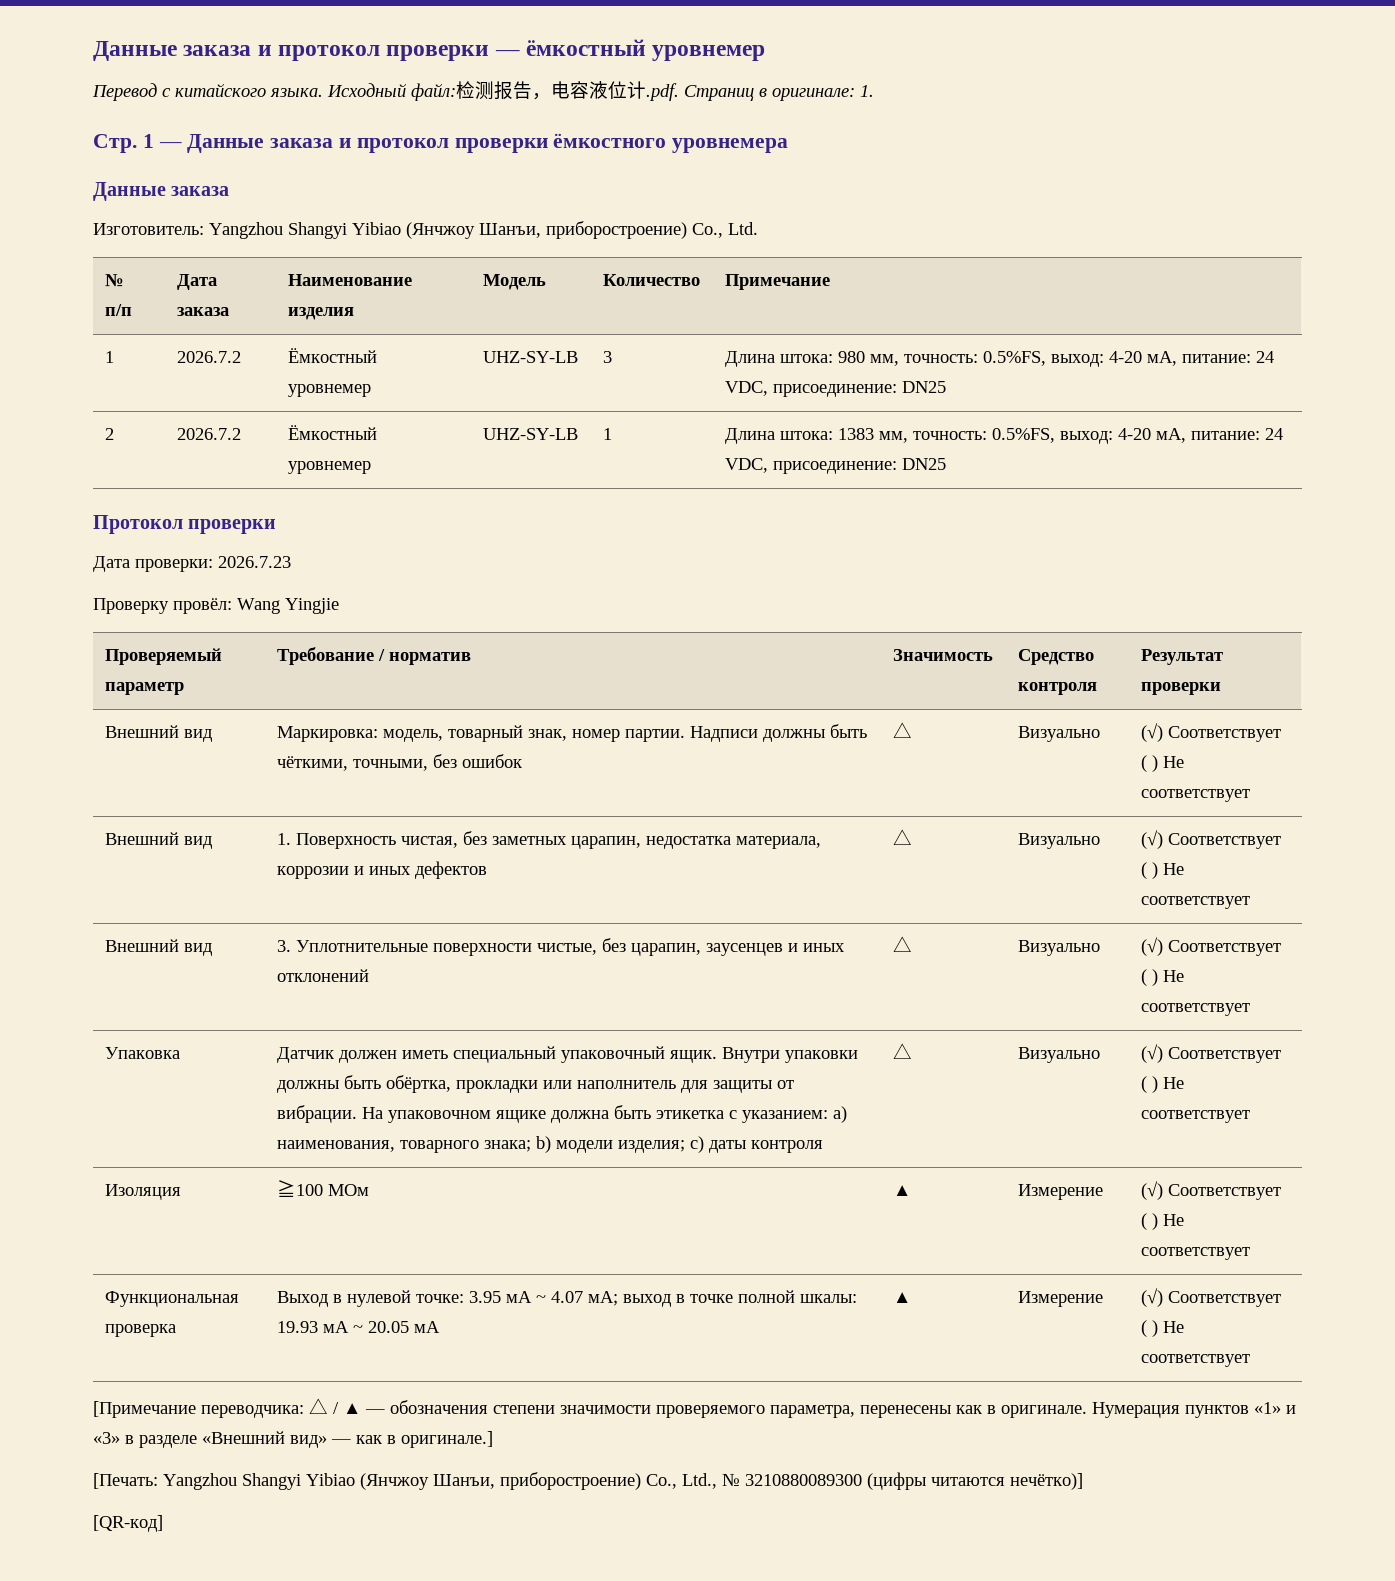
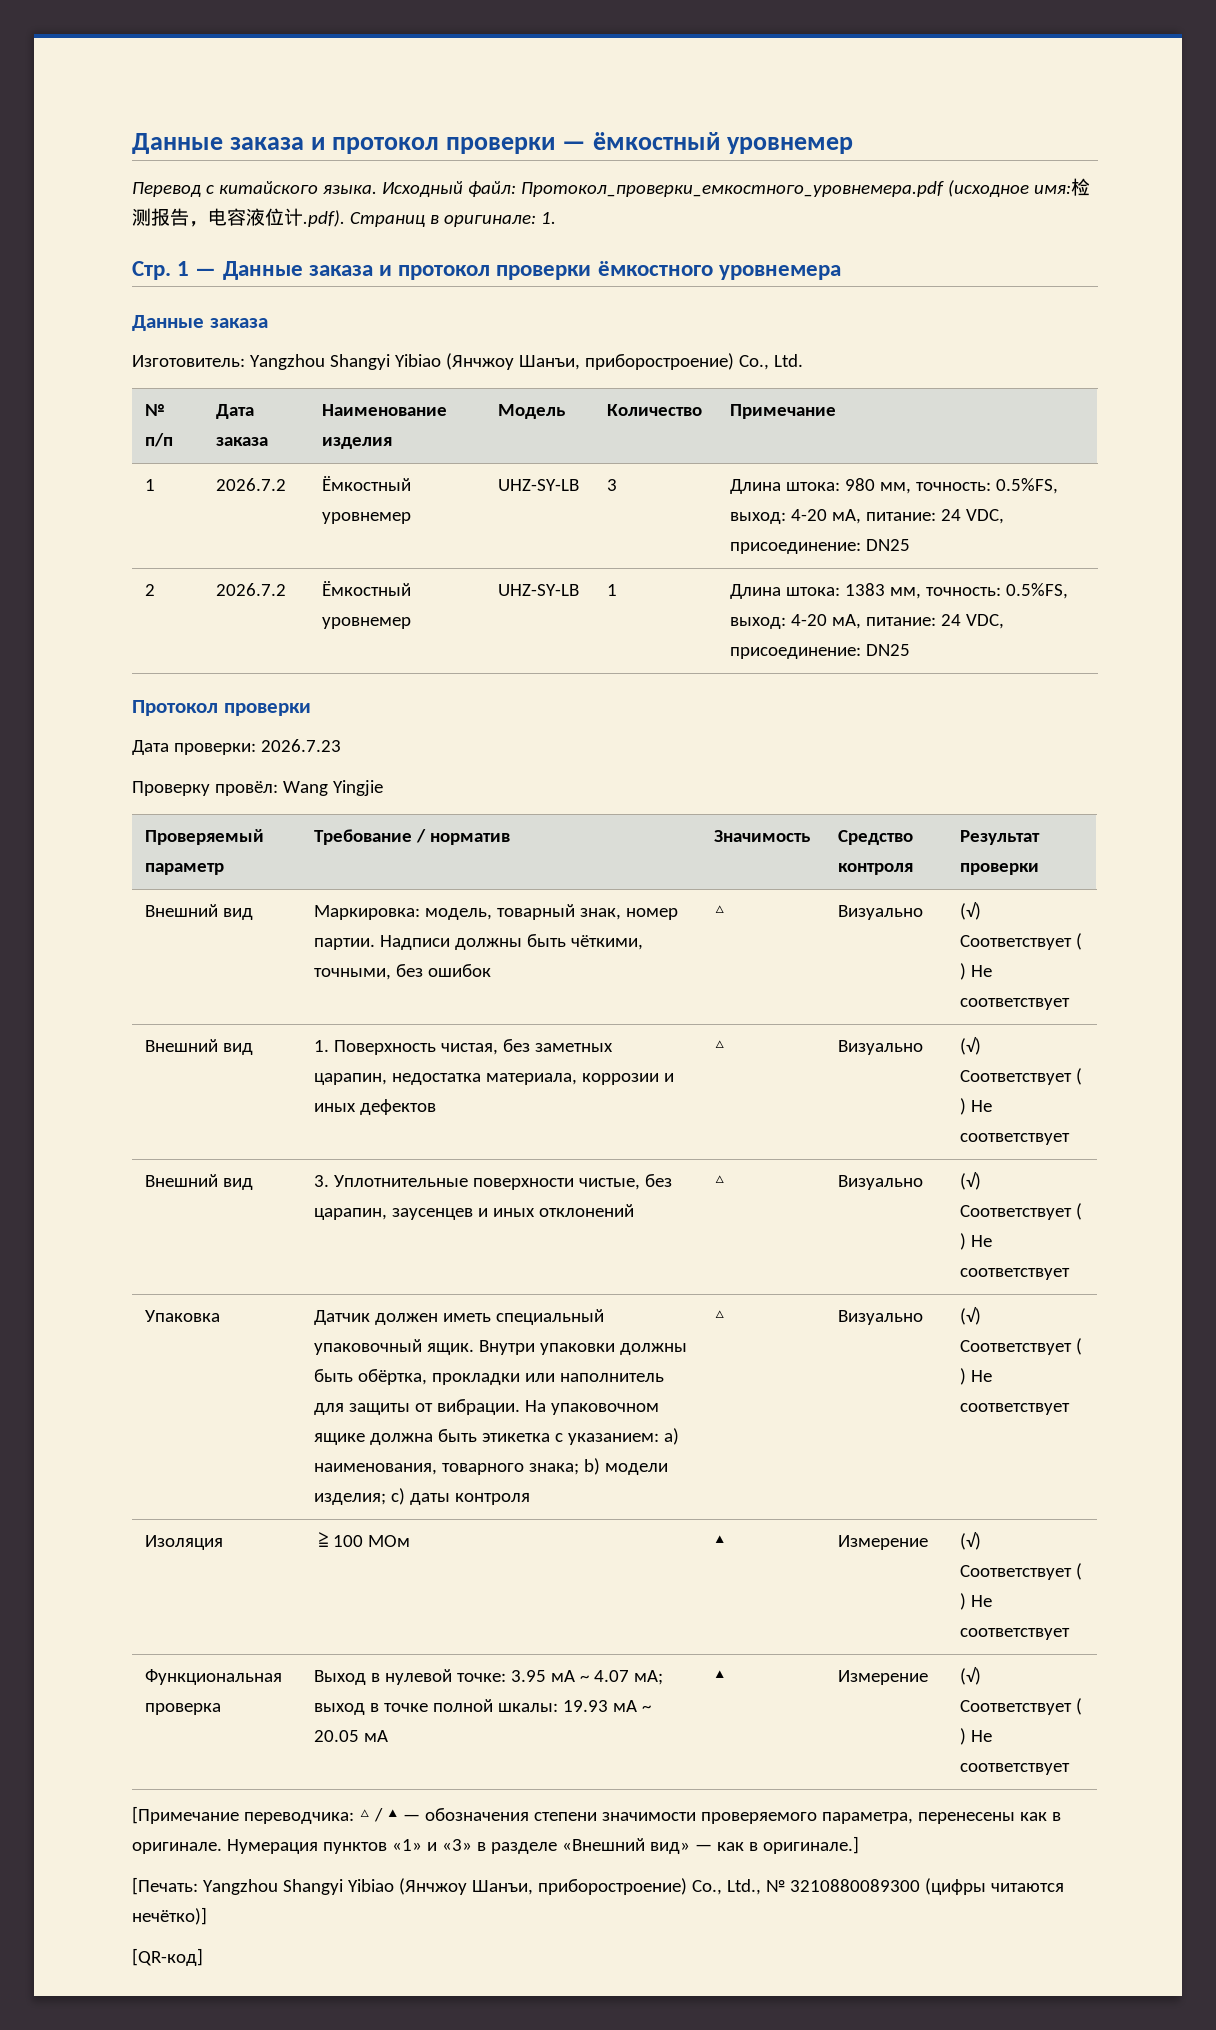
- Исходный файл:检测报告，电容液位计.pdf. Страниц в оригинале: 1.
+ Исходный файл: Протокол_проверки_емкостного_уровнемера.pdf (исходное имя:检测报告，电容液位计.pdf). Страниц в оригинале: 1.

